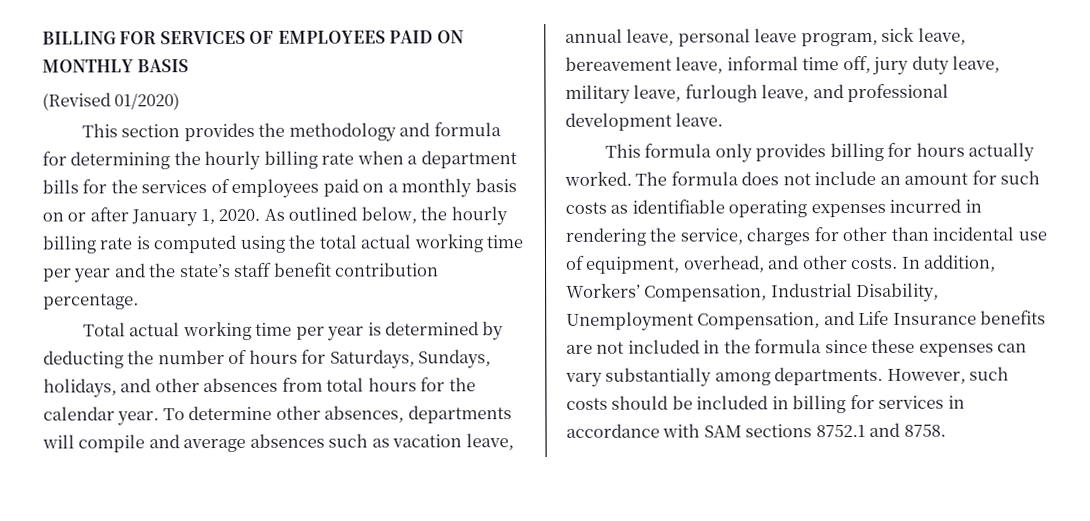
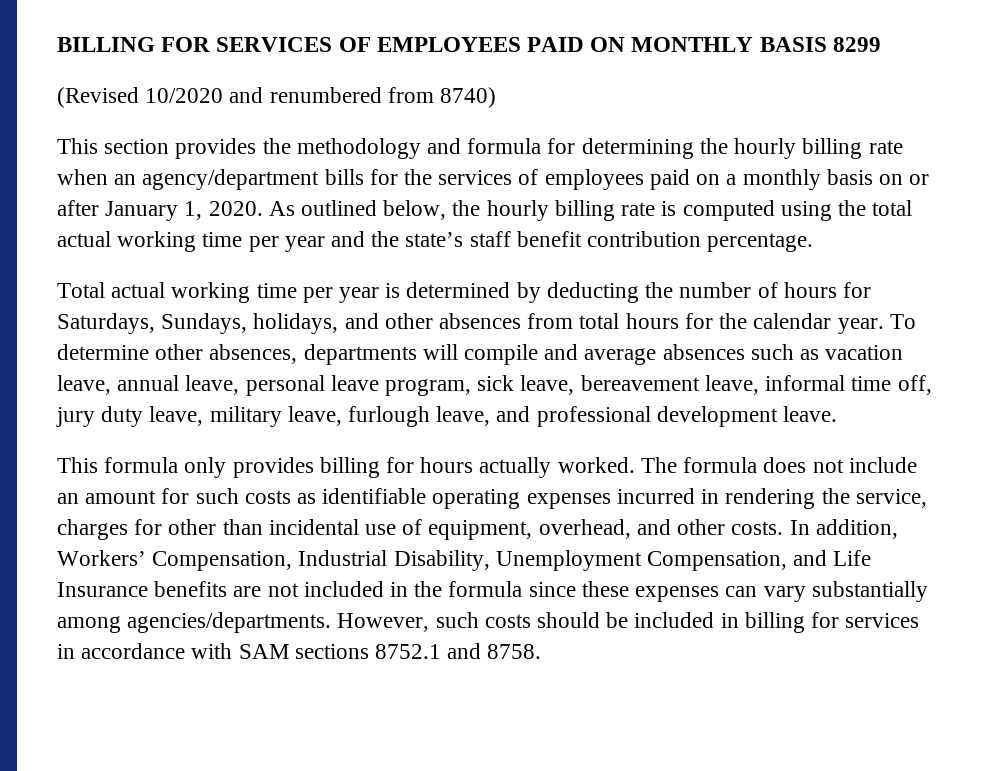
- BILLING FOR SERVICES OF EMPLOYEES PAID ON MONTHLY BASIS
+ BILLING FOR SERVICES OF EMPLOYEES PAID ON MONTHLY BASIS 8299
- (Revised 01/2020)
+ (Revised 10/2020 and renumbered from 8740)
- This section provides the methodology and formula for determining the hourly billing rate when a department bills for the services of employees paid on a monthly basis on or after January 1, 2020.
+ This section provides the methodology and formula for determining the hourly billing rate when an agency/department bills for the services of employees paid on a monthly basis on or after January 1, 2020.
- In addition, Workers’ Compensation, Industrial Disability, Unemployment Compensation, and Life Insurance benefits are not included in the formula since these expenses can vary substantially among departments.
+ In addition, Workers’ Compensation, Industrial Disability, Unemployment Compensation, and Life Insurance benefits are not included in the formula since these expenses can vary substantially among agencies/departments.

